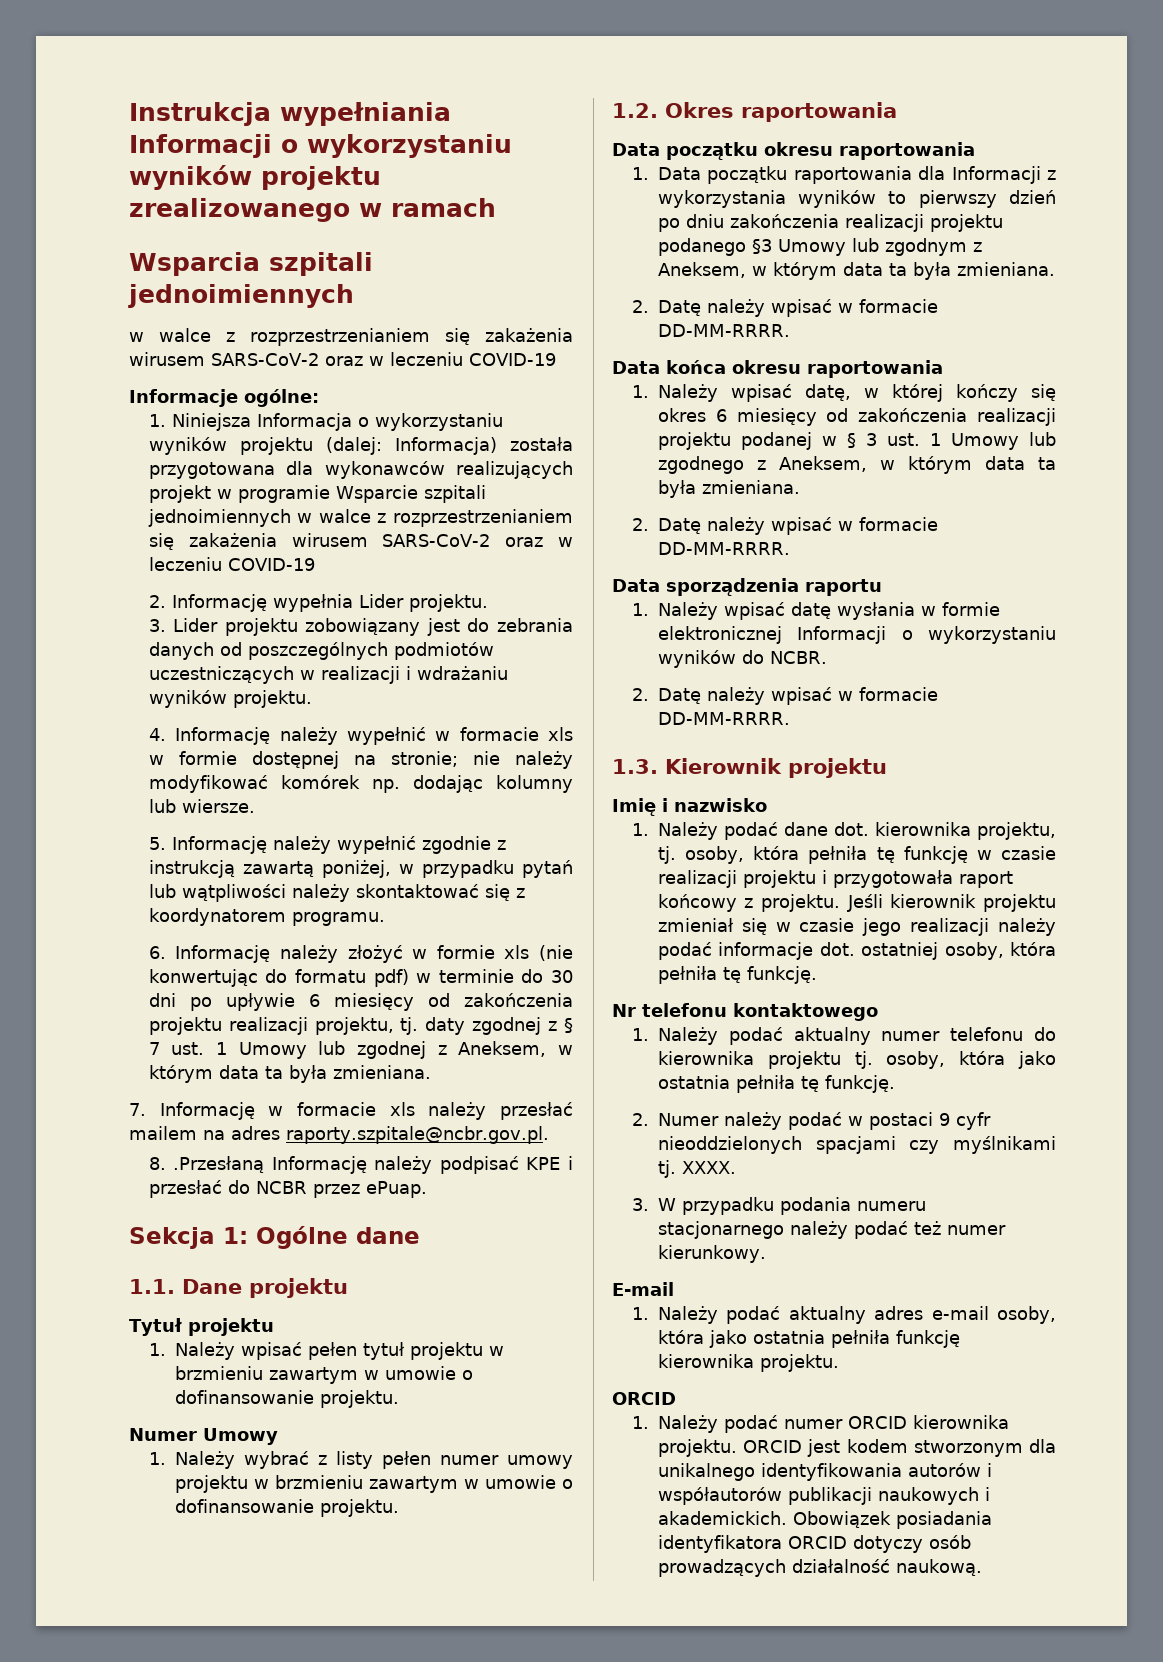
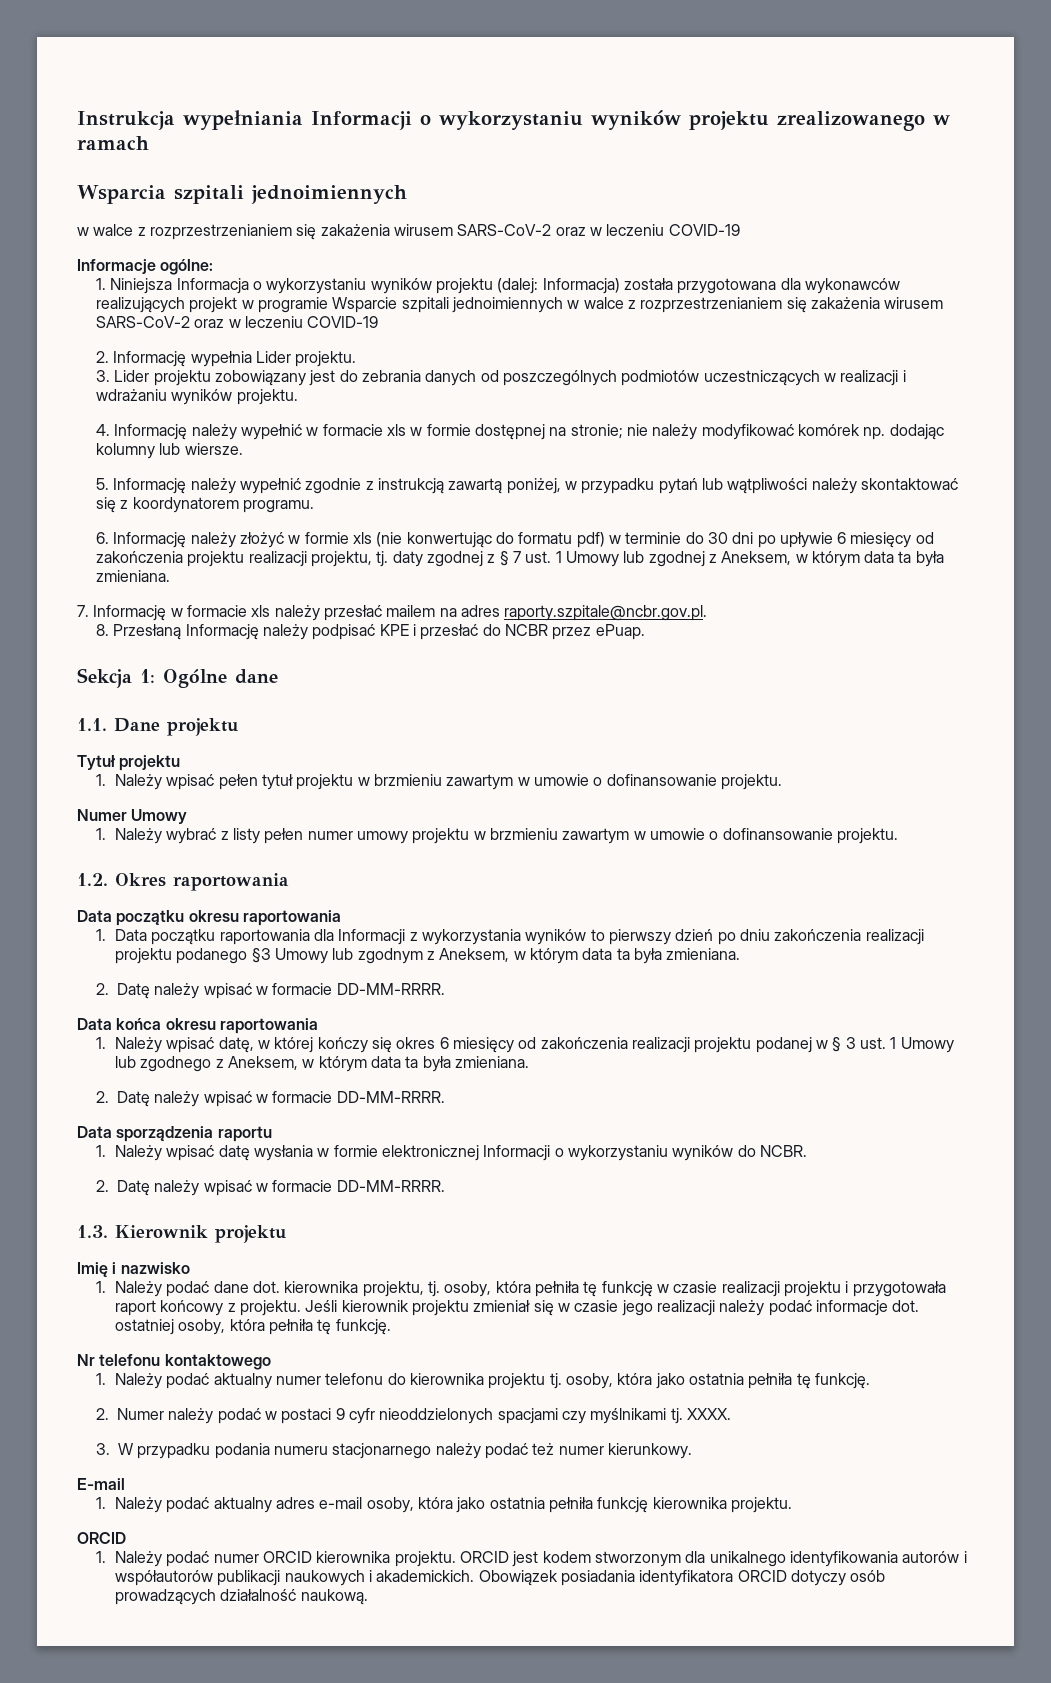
- 8. .Przesłaną Informację należy podpisać KPE i przesłać do NCBR przez ePuap.
+ 8. Przesłaną Informację należy podpisać KPE i przesłać do NCBR przez ePuap.

